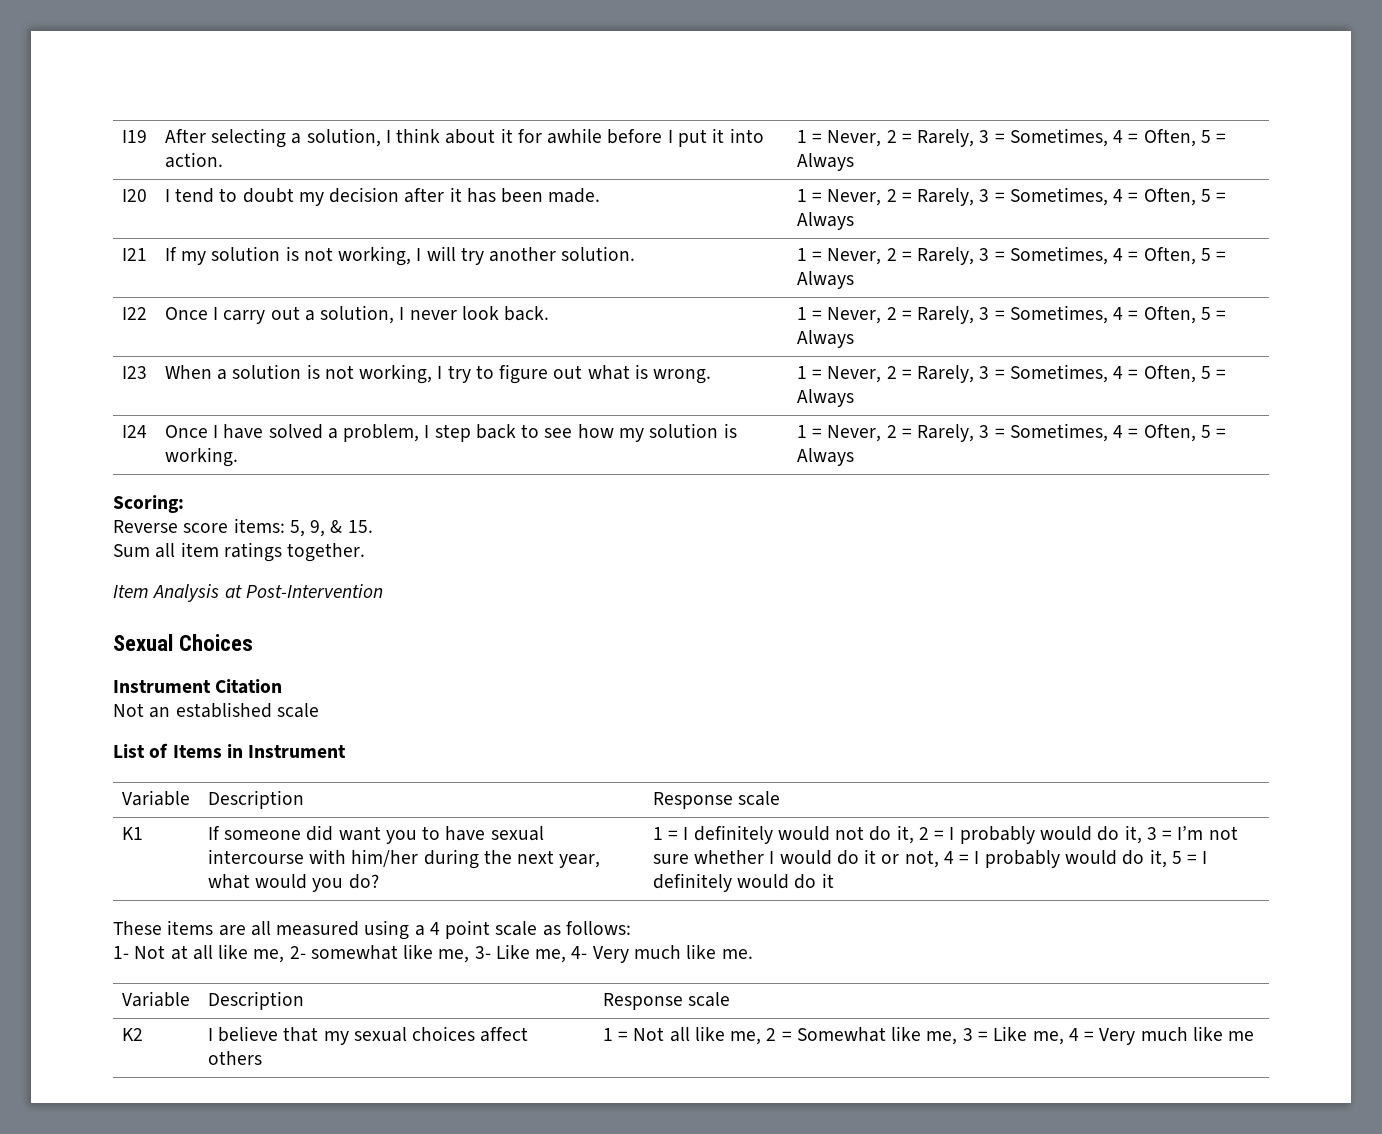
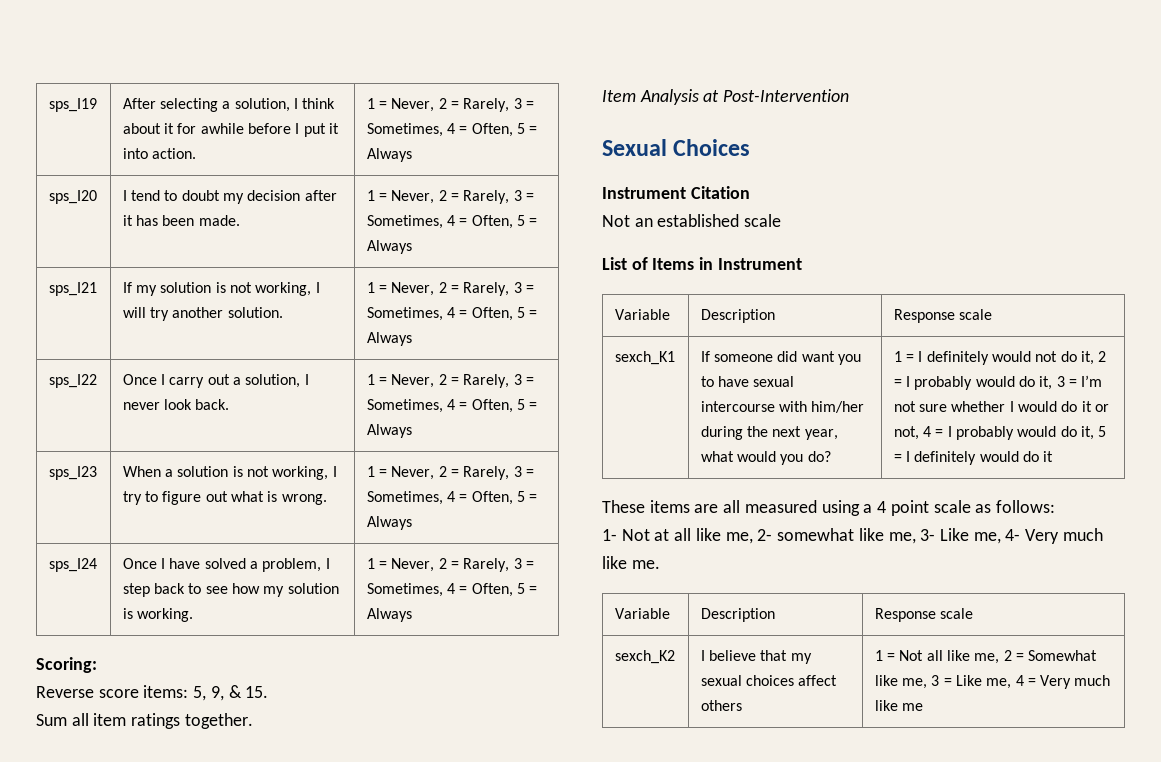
- I19 | After selecting a solution, I think about it for awhile before I put it into action. | 1 = Never, 2 = Rarely, 3 = Sometimes, 4 = Often, 5 = Always
+ sps_I19 | After selecting a solution, I think about it for awhile before I put it into action. | 1 = Never, 2 = Rarely, 3 = Sometimes, 4 = Often, 5 = Always
- I20 | I tend to doubt my decision after it has been made. | 1 = Never, 2 = Rarely, 3 = Sometimes, 4 = Often, 5 = Always
+ sps_I20 | I tend to doubt my decision after it has been made. | 1 = Never, 2 = Rarely, 3 = Sometimes, 4 = Often, 5 = Always
- I21 | If my solution is not working, I will try another solution. | 1 = Never, 2 = Rarely, 3 = Sometimes, 4 = Often, 5 = Always
+ sps_I21 | If my solution is not working, I will try another solution. | 1 = Never, 2 = Rarely, 3 = Sometimes, 4 = Often, 5 = Always
- I22 | Once I carry out a solution, I never look back. | 1 = Never, 2 = Rarely, 3 = Sometimes, 4 = Often, 5 = Always
+ sps_I22 | Once I carry out a solution, I never look back. | 1 = Never, 2 = Rarely, 3 = Sometimes, 4 = Often, 5 = Always
- I23 | When a solution is not working, I try to figure out what is wrong. | 1 = Never, 2 = Rarely, 3 = Sometimes, 4 = Often, 5 = Always
+ sps_I23 | When a solution is not working, I try to figure out what is wrong. | 1 = Never, 2 = Rarely, 3 = Sometimes, 4 = Often, 5 = Always
- I24 | Once I have solved a problem, I step back to see how my solution is working. | 1 = Never, 2 = Rarely, 3 = Sometimes, 4 = Often, 5 = Always
+ sps_I24 | Once I have solved a problem, I step back to see how my solution is working. | 1 = Never, 2 = Rarely, 3 = Sometimes, 4 = Often, 5 = Always
- K1
+ sexch_K1
- K2 | I believe that my sexual choices affect others | 1 = Not all like me, 2 = Somewhat like me, 3 = Like me, 4 = Very much like me
+ sexch_K2 | I believe that my sexual choices affect others | 1 = Not all like me, 2 = Somewhat like me, 3 = Like me, 4 = Very much like me

